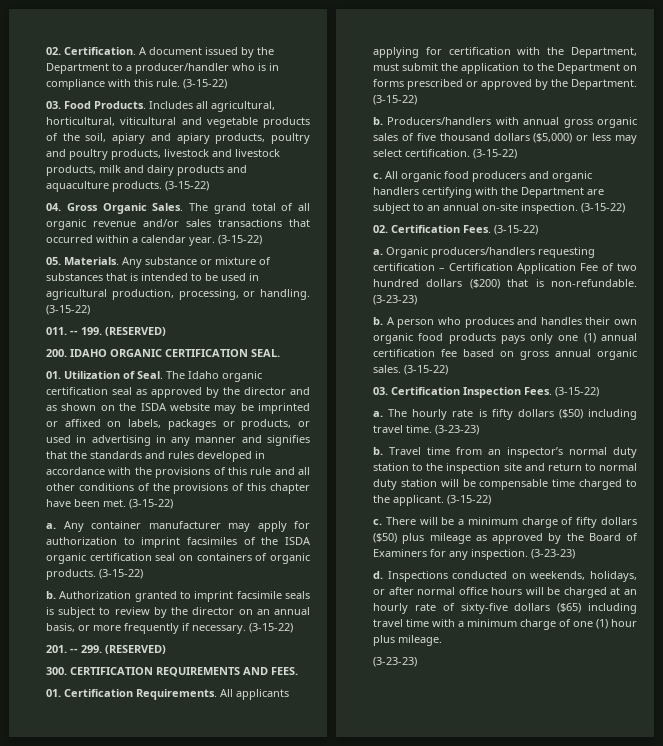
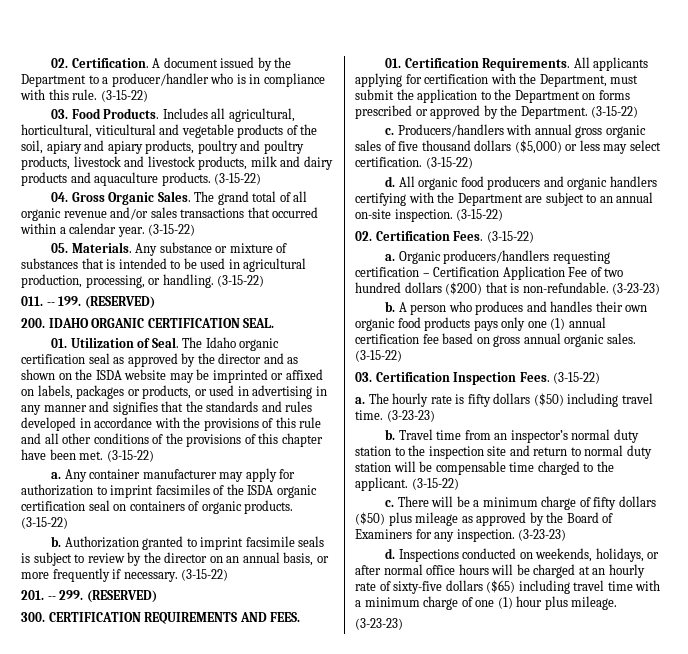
  All applicants applying for certification with the Department, must submit the application to the Department on forms prescribed or approved by the Department. (3-15-22)
- b.
+ c.
  Producers/handlers with annual gross organic sales of five thousand dollars ($5,000) or less may select certification. (3-15-22)
- c.
+ d.

